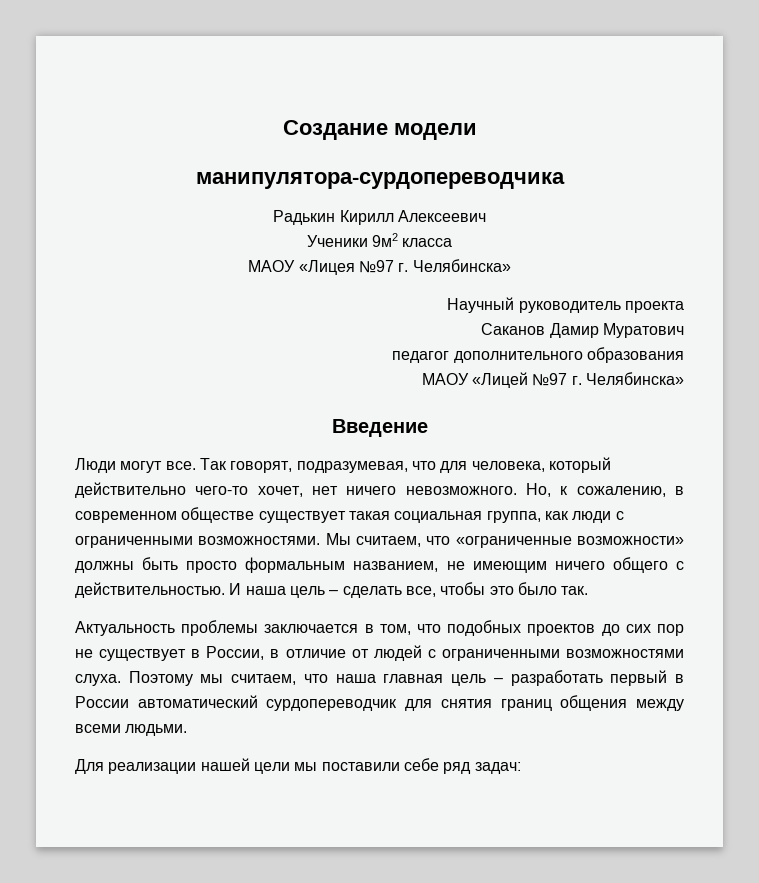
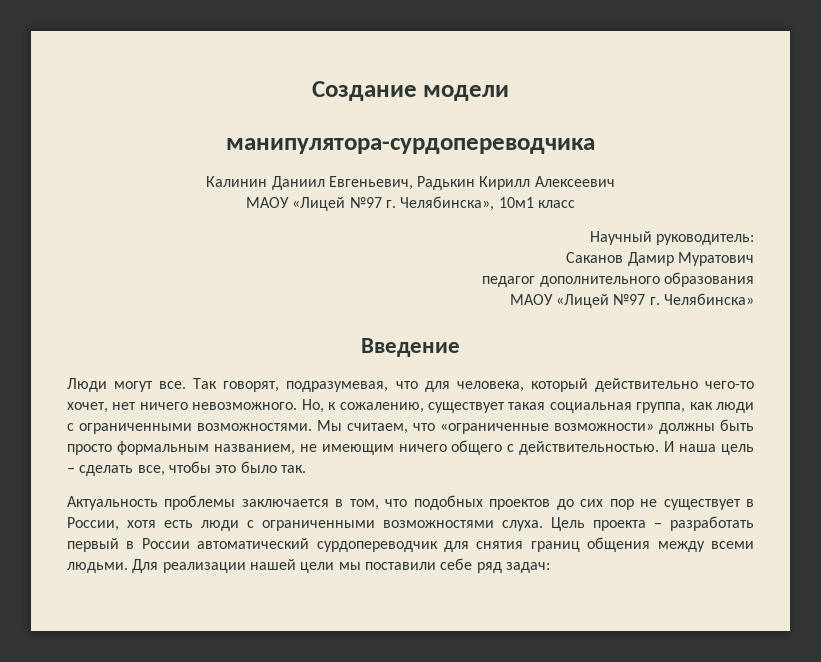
- Радькин Кирилл Алексеевич
+ Калинин Даниил Евгеньевич, Радькин Кирилл Алексеевич
- Ученики 9м2 класса
- МАОУ «Лицея №97 г. Челябинска»
+ МАОУ «Лицей №97 г. Челябинска», 10м1 класс
- Научный руководитель проекта
+ Научный руководитель:
- Но, к сожалению, в современном обществе существует такая социальная группа, как люди с ограниченными возможностями.
+ Но, к сожалению, существует такая социальная группа, как люди с ограниченными возможностями.
- Актуальность проблемы заключается в том, что подобных проектов до сих пор не существует в России, в отличие от людей с ограниченными возможностями слуха. Поэтому мы считаем, что наша главная цель – разработать первый в России автоматический сурдопереводчик для снятия границ общения между всеми людьми.
- Для реализации нашей цели мы поставили себе ряд задач:
+ Актуальность проблемы заключается в том, что подобных проектов до сих пор не существует в России, хотя есть люди с ограниченными возможностями слуха. Цель проекта – разработать первый в России автоматический сурдопереводчик для снятия границ общения между всеми людьми. Для реализации нашей цели мы поставили себе ряд задач:

